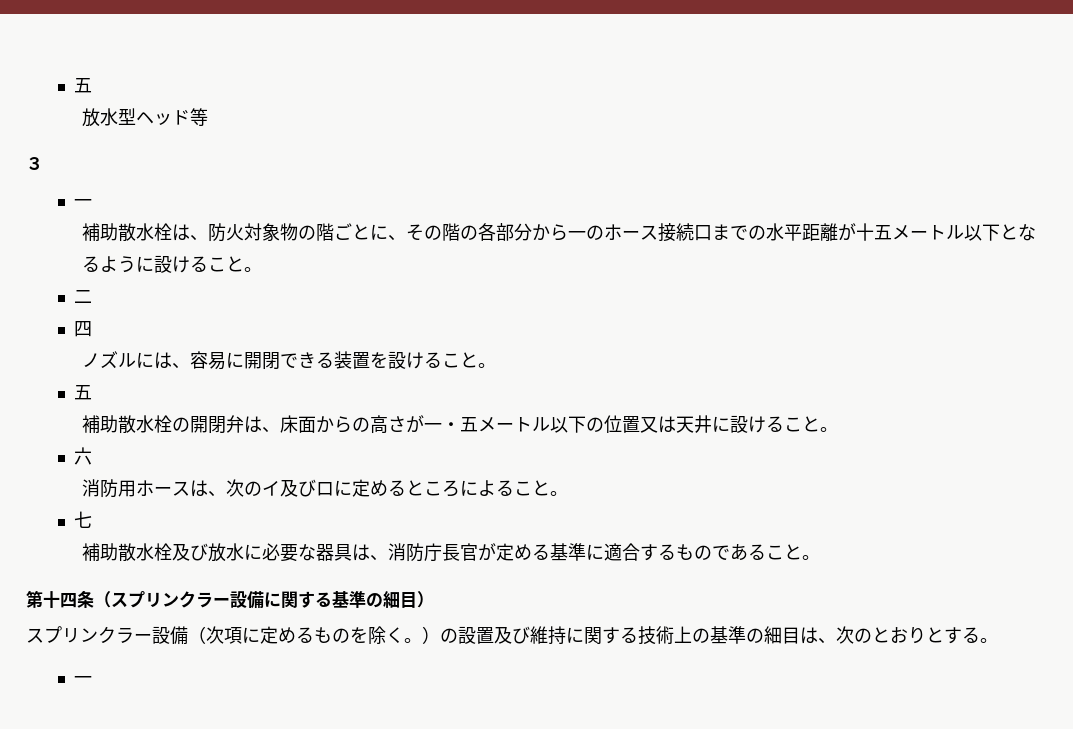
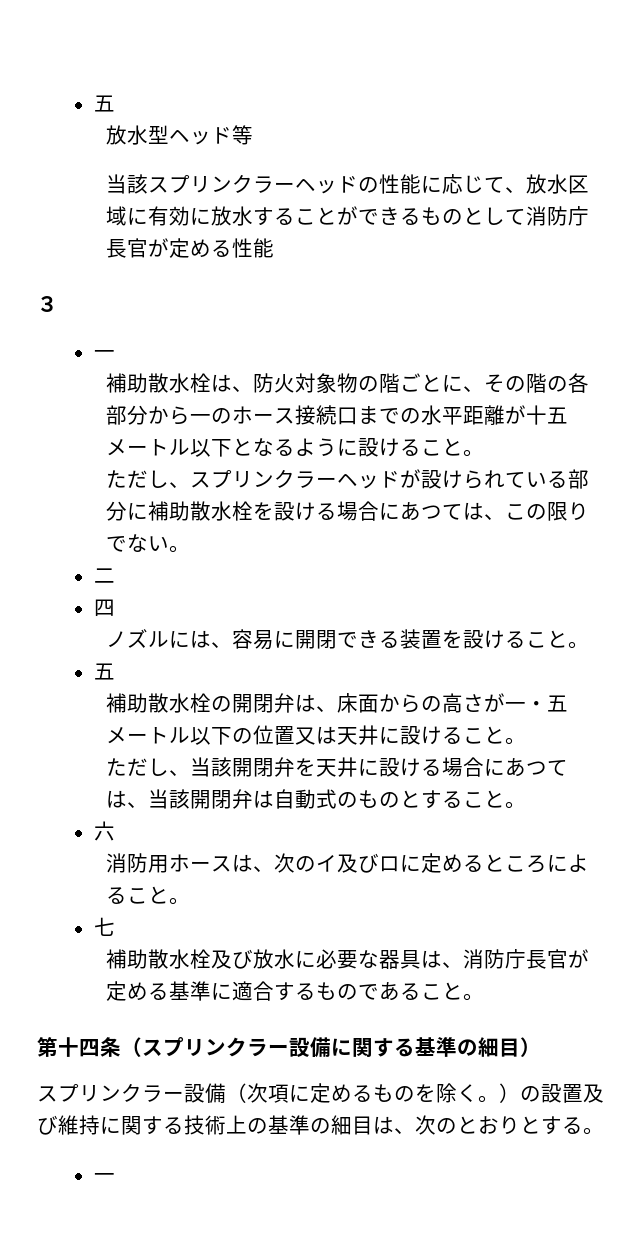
+ 当該スプリンクラーヘッドの性能に応じて、放水区域に有効に放水することができるものとして消防庁長官が定める性能
+ ただし、スプリンクラーヘッドが設けられている部分に補助散水栓を設ける場合にあつては、この限りでない。
+ ただし、当該開閉弁を天井に設ける場合にあつては、当該開閉弁は自動式のものとすること。

